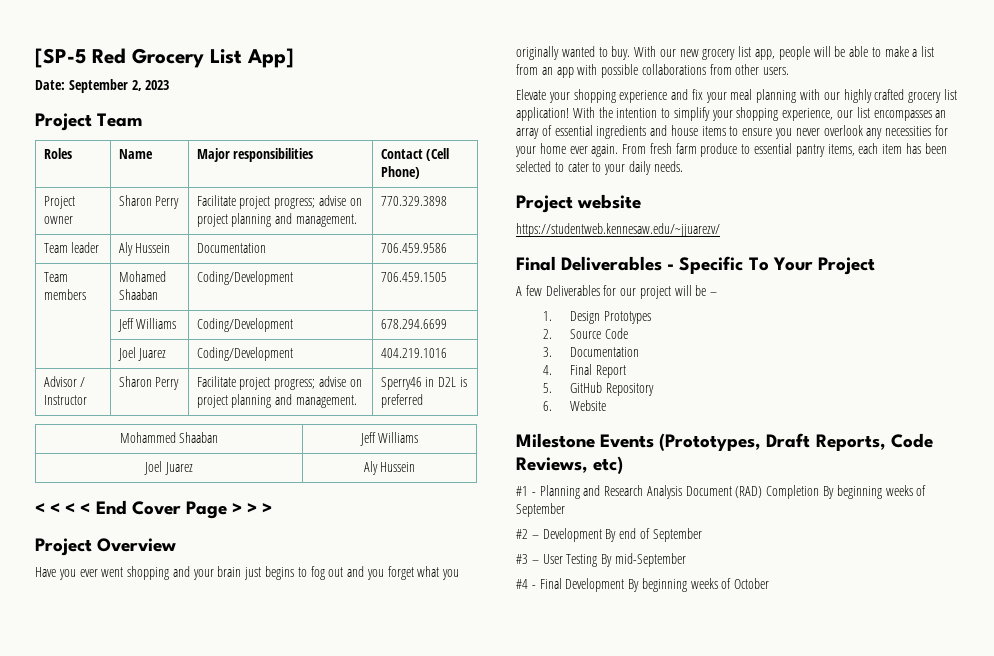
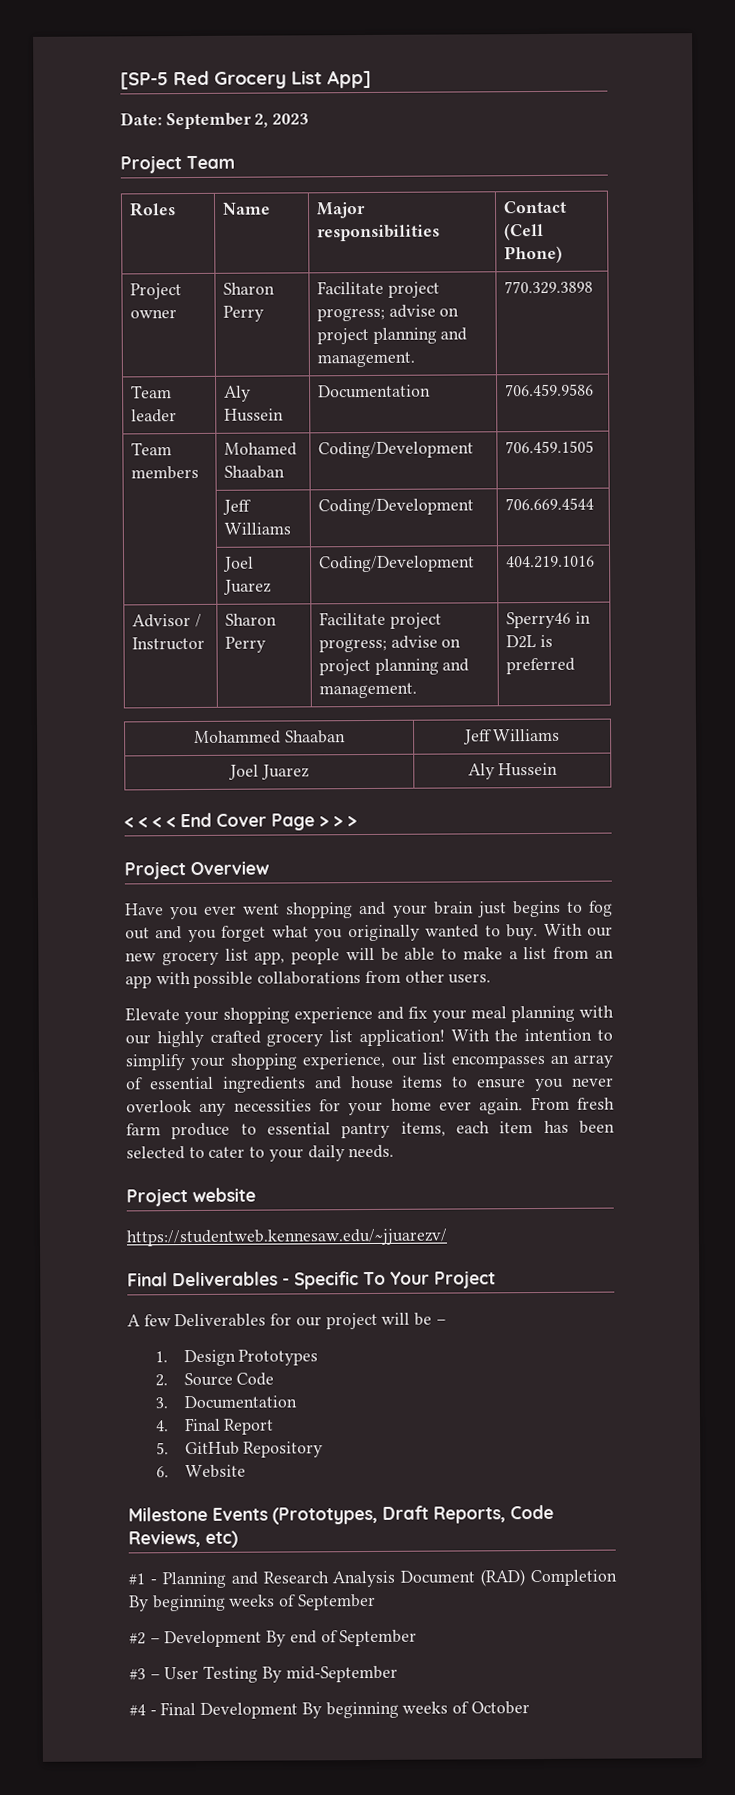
- | Jeff Williams | Coding/Development | 678.294.6699
+ | Jeff Williams | Coding/Development | 706.669.4544

